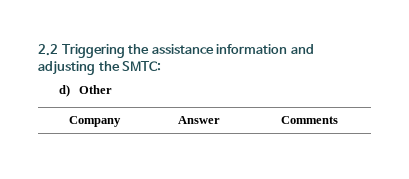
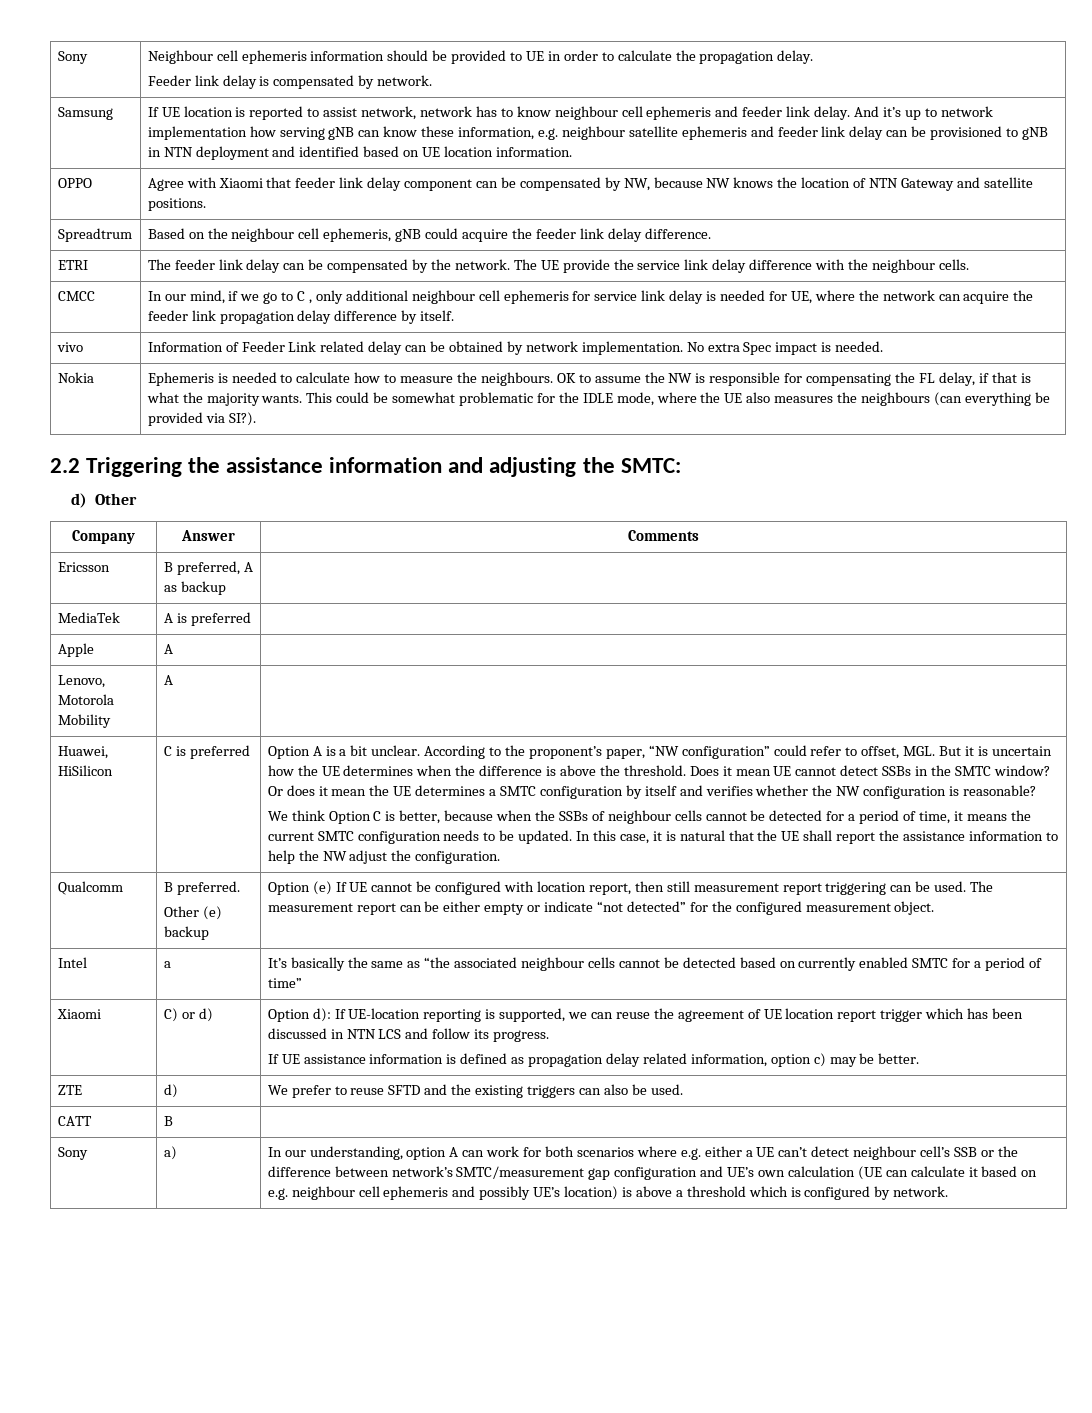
+ Sony | Neighbour cell ephemeris information should be provided to UE in order to calculate the propagation delay.
+ Feeder link delay is compensated by network.
+ Samsung | If UE location is reported to assist network, network has to know neighbour cell ephemeris and feeder link delay. And it’s up to network implementation how serving gNB can know these information, e.g. neighbour satellite ephemeris and feeder link delay can be provisioned to gNB in NTN deployment and identified based on UE location information.
+ OPPO | Agree with Xiaomi that feeder link delay component can be compensated by NW, because NW knows the location of NTN Gateway and satellite positions.
+ Spreadtrum | Based on the neighbour cell ephemeris, gNB could acquire the feeder link delay difference.
+ ETRI | The feeder link delay can be compensated by the network. The UE provide the service link delay difference with the neighbour cells.
+ CMCC | In our mind, if we go to C , only additional neighbour cell ephemeris for service link delay is needed for UE, where the network can acquire the feeder link propagation delay difference by itself.
+ vivo | Information of Feeder Link related delay can be obtained by network implementation. No extra Spec impact is needed.
+ Nokia | Ephemeris is needed to calculate how to measure the neighbours. OK to assume the NW is responsible for compensating the FL delay, if that is what the majority wants. This could be somewhat problematic for the IDLE mode, where the UE also measures the neighbours (can everything be provided via SI?).
+ Ericsson | B preferred, A as backup |
+ MediaTek | A is preferred |
+ Apple | A |
+ Lenovo, Motorola Mobility | A |
+ Huawei, HiSilicon | C is preferred | Option A is a bit unclear. According to the proponent’s paper, “NW configuration” could refer to offset, MGL. But it is uncertain how the UE determines when the difference is above the threshold. Does it mean UE cannot detect SSBs in the SMTC window? Or does it mean the UE determines a SMTC configuration by itself and verifies whether the NW configuration is reasonable?
+ We think Option C is better, because when the SSBs of neighbour cells cannot be detected for a period of time, it means the current SMTC configuration needs to be updated. In this case, it is natural that the UE shall report the assistance information to help the NW adjust the configuration.
+ Qualcomm | B preferred.
+ Other (e) backup | Option (e) If UE cannot be configured with location report, then still measurement report triggering can be used. The measurement report can be either empty or indicate “not detected” for the configured measurement object.
+ Intel | a | It’s basically the same as “the associated neighbour cells cannot be detected based on currently enabled SMTC for a period of time”
+ Xiaomi | C) or d) | Option d): If UE-location reporting is supported, we can reuse the agreement of UE location report trigger which has been discussed in NTN LCS and follow its progress.
+ If UE assistance information is defined as propagation delay related information, option c) may be better.
+ ZTE | d) | We prefer to reuse SFTD and the existing triggers can also be used.
+ CATT | B |
+ Sony | a) | In our understanding, option A can work for both scenarios where e.g. either a UE can’t detect neighbour cell’s SSB or the difference between network’s SMTC/measurement gap configuration and UE’s own calculation (UE can calculate it based on e.g. neighbour cell ephemeris and possibly UE’s location) is above a threshold which is configured by network.

